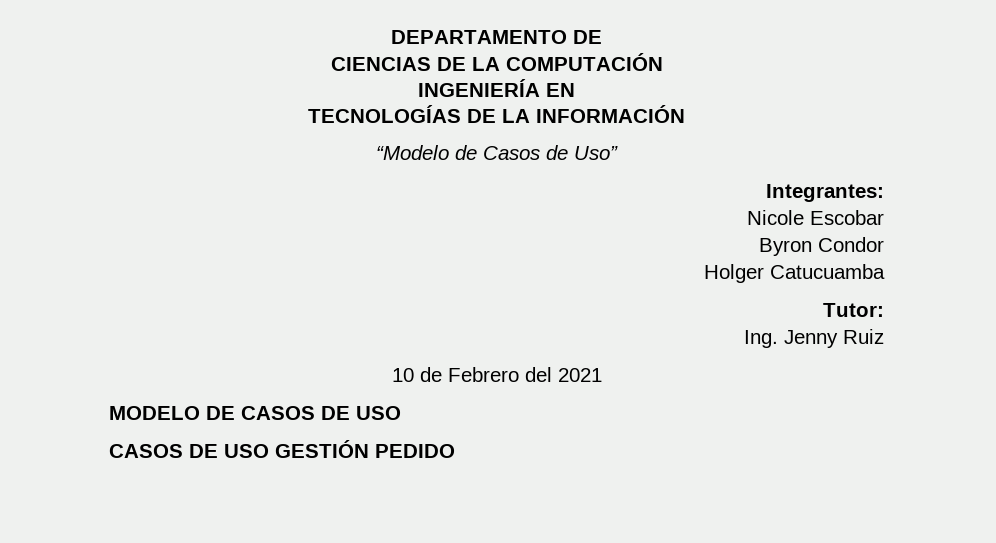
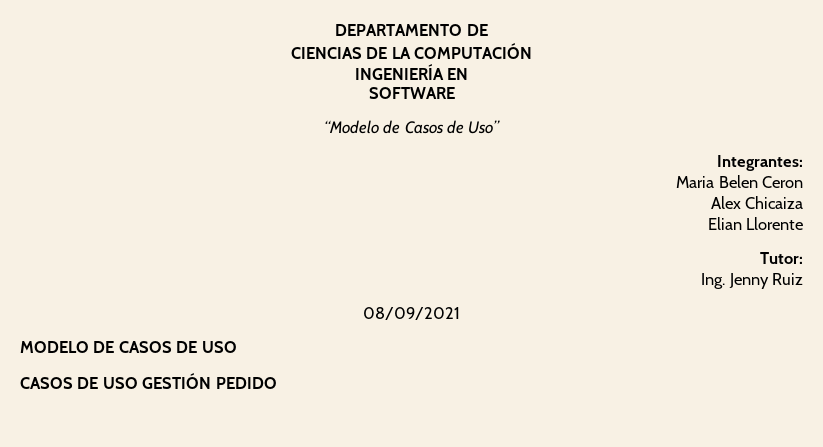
- TECNOLOGÍAS DE LA INFORMACIÓN
+ SOFTWARE
- Nicole Escobar
- Byron Condor
- Holger Catucuamba
+ Maria Belen Ceron
+ Alex Chicaiza
+ Elian Llorente
- 10 de Febrero del 2021
+ 08/09/2021

